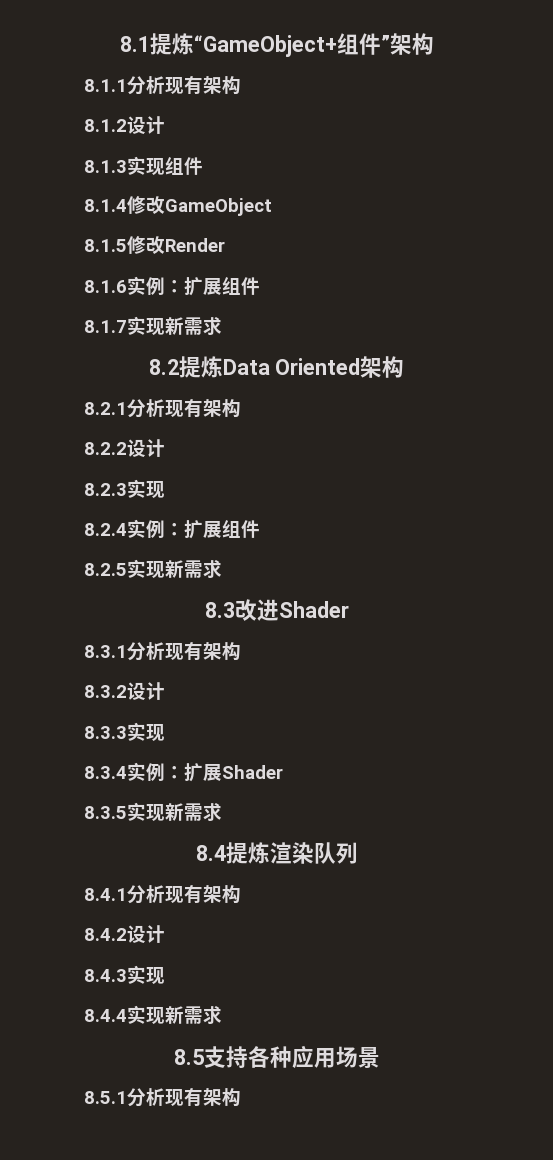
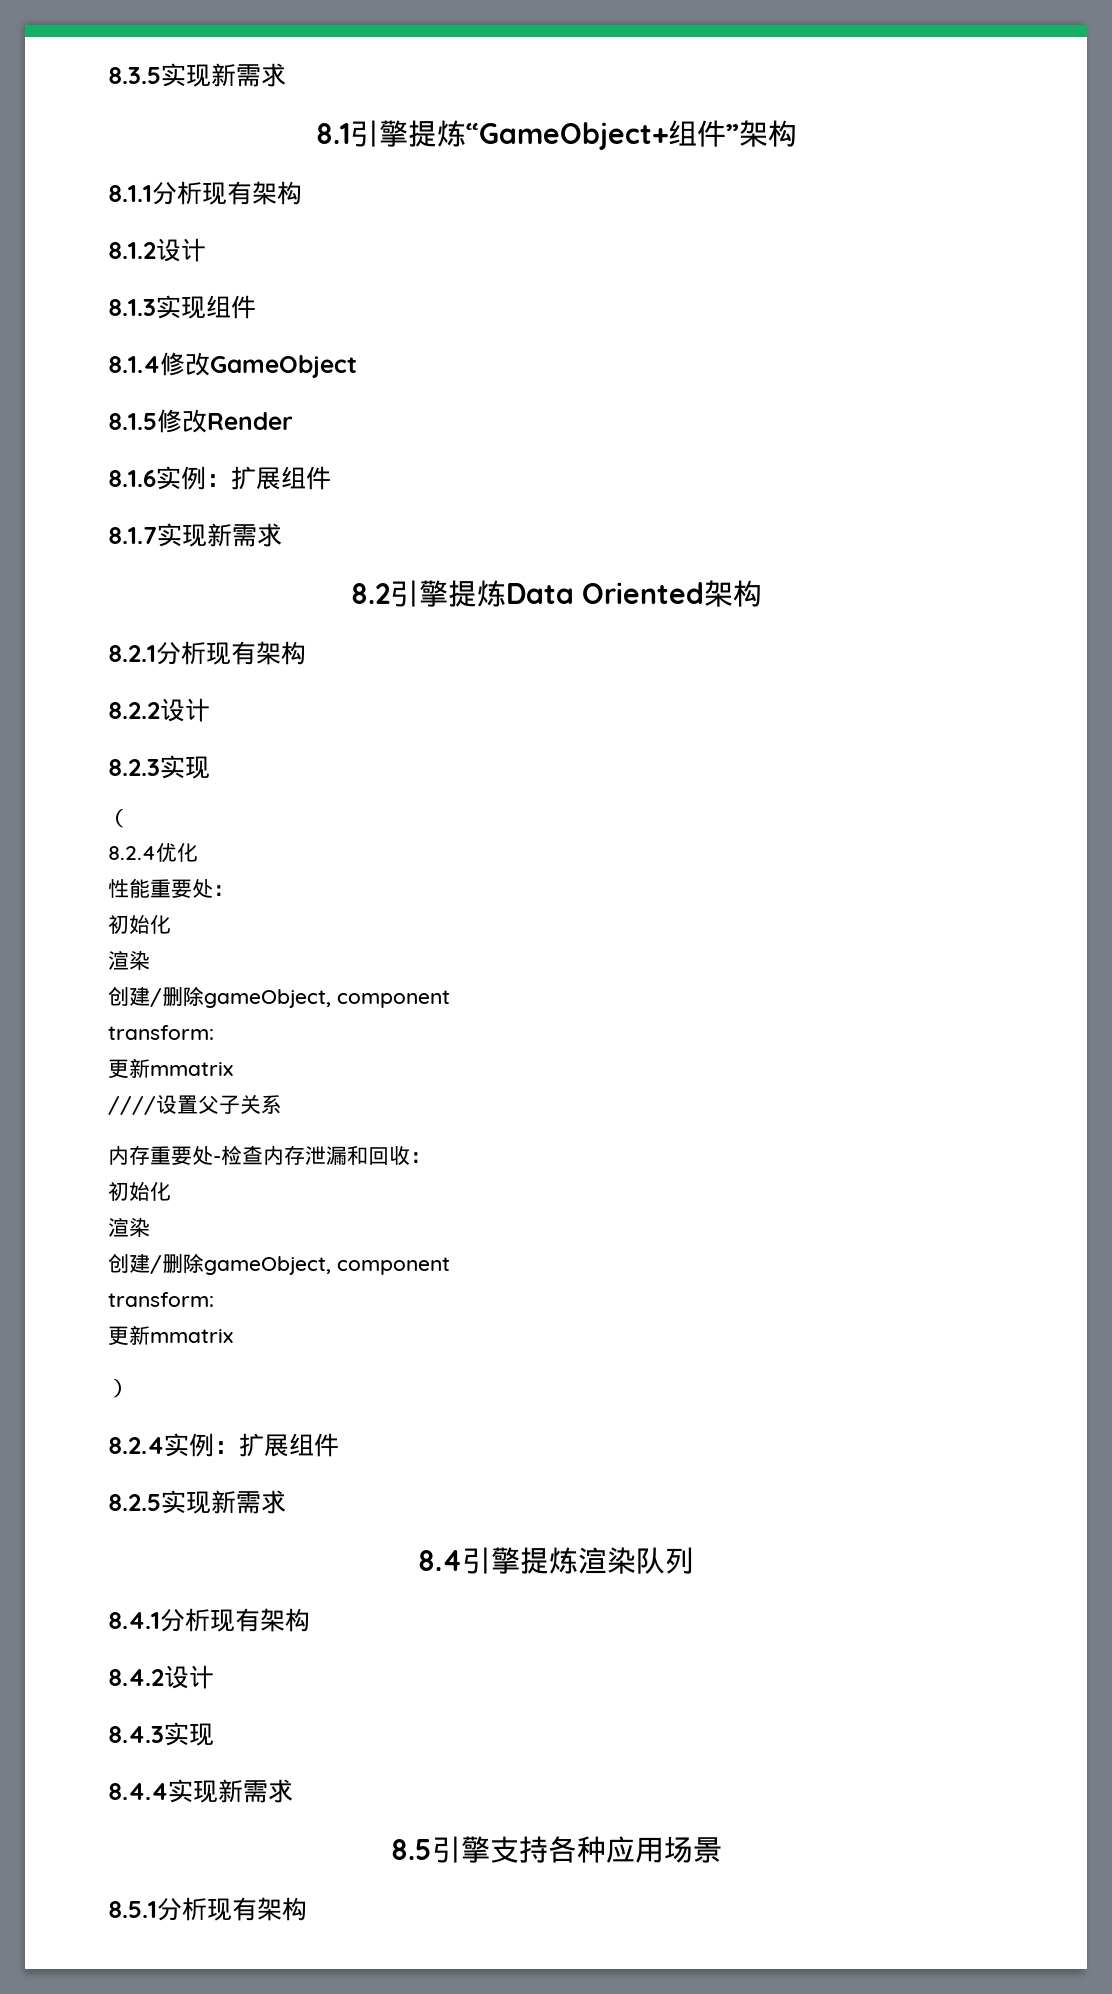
- 8.1提炼“GameObject+组件”架构
+ 8.3.5实现新需求
+ 8.1引擎提炼“GameObject+组件”架构
- 8.2提炼Data Oriented架构
+ 8.2引擎提炼Data Oriented架构
+ （
+ 8.2.4优化
+ 性能重要处：
+ 初始化
+ 渲染
+ 创建/删除gameObject, component
+ transform:
+ 更新mmatrix
+ ////设置父子关系
+ 内存重要处-检查内存泄漏和回收：
+ 初始化
+ 渲染
+ 创建/删除gameObject, component
+ transform:
+ 更新mmatrix
+ ）
- 8.3改进Shader
- 8.3.1分析现有架构
- 8.3.2设计
- 8.3.3实现
- 8.3.4实例：扩展Shader
- 8.3.5实现新需求
- 8.4提炼渲染队列
+ 8.4引擎提炼渲染队列
- 8.5支持各种应用场景
+ 8.5引擎支持各种应用场景

